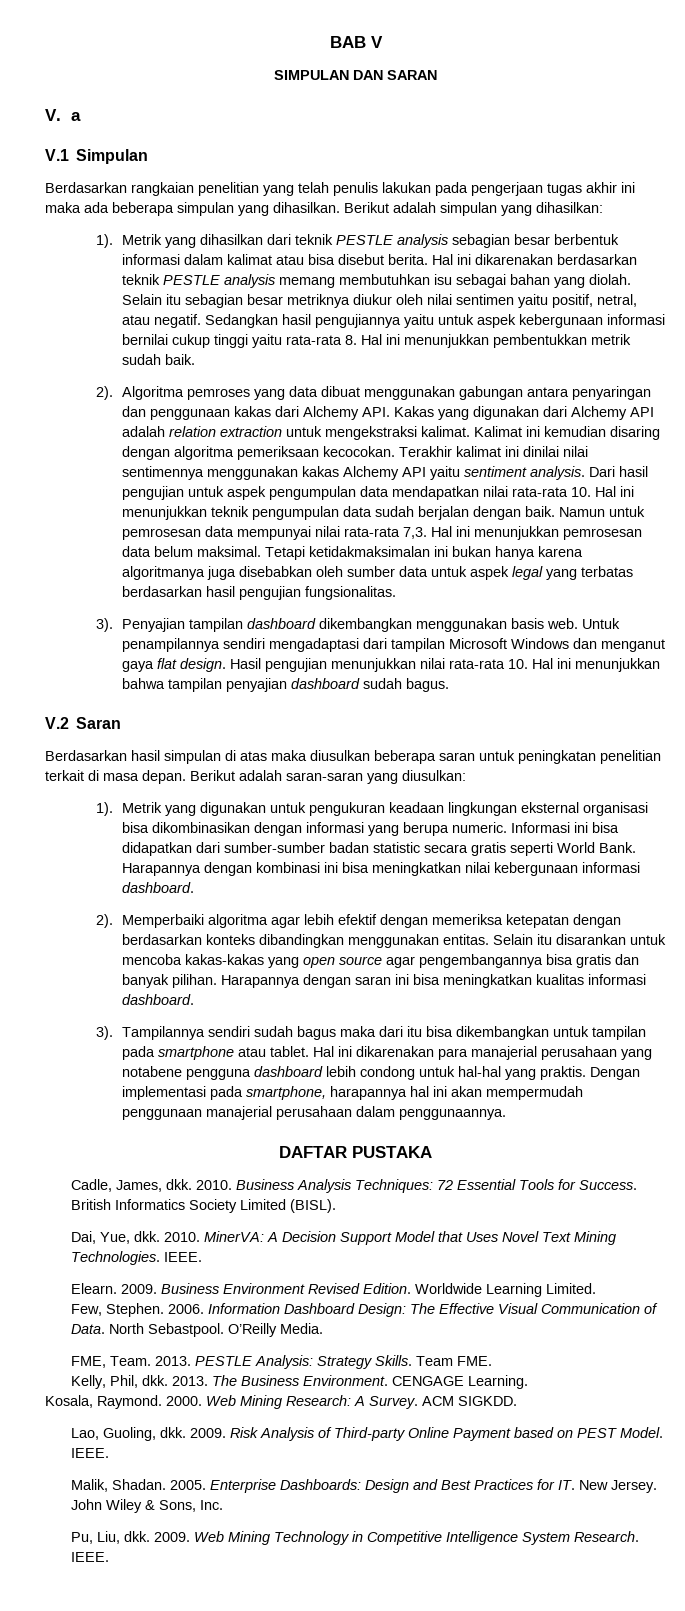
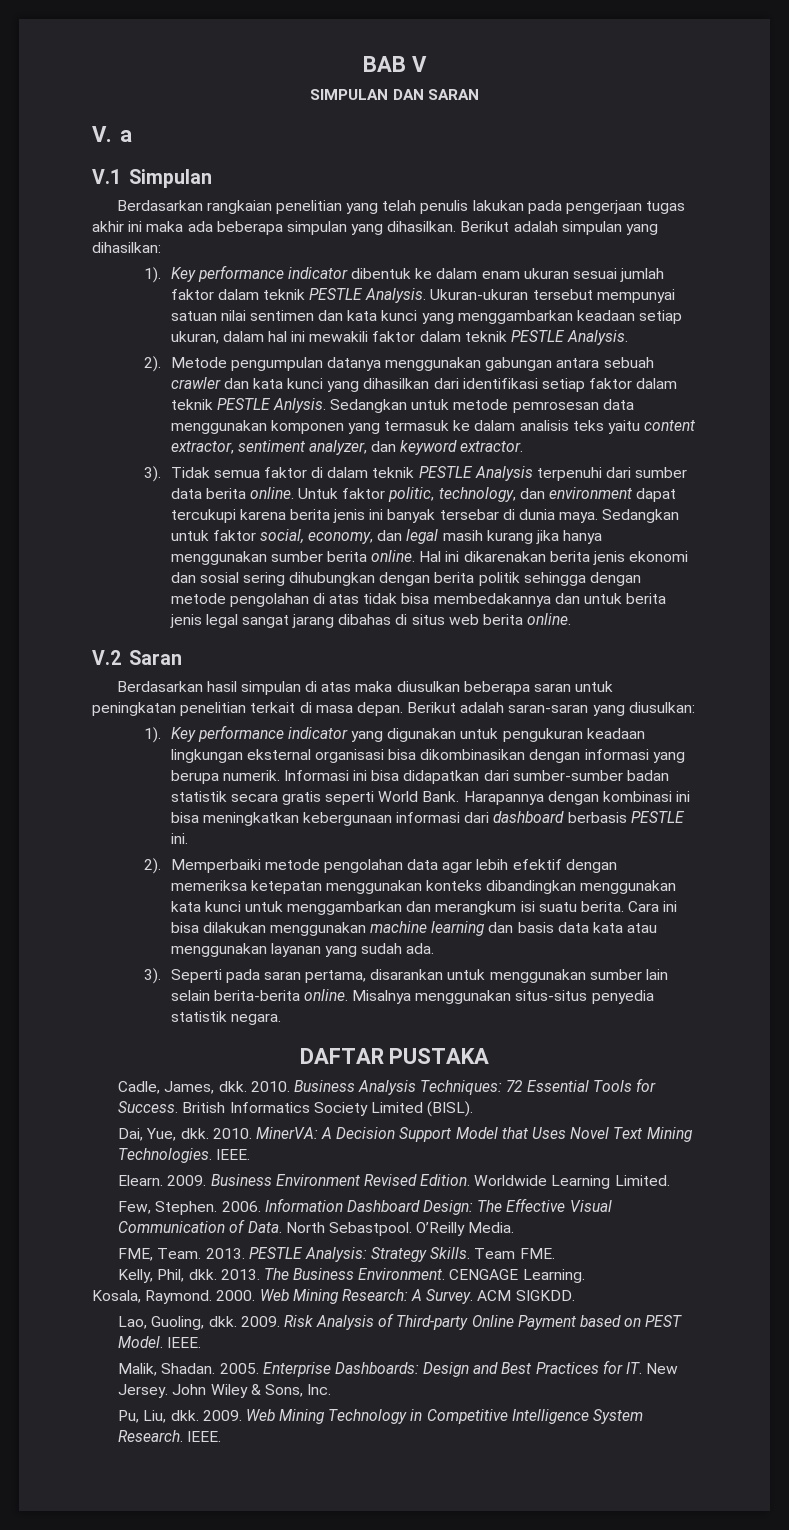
- Metrik yang dihasilkan dari teknik PESTLE analysis sebagian besar berbentuk informasi dalam kalimat atau bisa disebut berita. Hal ini dikarenakan berdasarkan teknik PESTLE analysis memang membutuhkan isu sebagai bahan yang diolah. Selain itu sebagian besar metriknya diukur oleh nilai sentimen yaitu positif, netral, atau negatif. Sedangkan hasil pengujiannya yaitu untuk aspek kebergunaan informasi bernilai cukup tinggi yaitu rata-rata 8. Hal ini menunjukkan pembentukkan metrik sudah baik.
- 2). Algoritma pemroses yang data dibuat menggunakan gabungan antara penyaringan dan penggunaan kakas dari Alchemy API. Kakas yang digunakan dari Alchemy API adalah relation extraction untuk mengekstraksi kalimat. Kalimat ini kemudian disaring dengan algoritma pemeriksaan kecocokan. Terakhir kalimat ini dinilai nilai sentimennya menggunakan kakas Alchemy API yaitu sentiment analysis. Dari hasil pengujian untuk aspek pengumpulan data mendapatkan nilai rata-rata 10. Hal ini menunjukkan teknik pengumpulan data sudah berjalan dengan baik. Namun untuk pemrosesan data mempunyai nilai rata-rata 7,3. Hal ini menunjukkan pemrosesan data belum maksimal. Tetapi ketidakmaksimalan ini bukan hanya karena algoritmanya juga disebabkan oleh sumber data untuk aspek legal yang terbatas berdasarkan hasil pengujian fungsionalitas.
- 3). Penyajian tampilan dashboard dikembangkan menggunakan basis web. Untuk penampilannya sendiri mengadaptasi dari tampilan Microsoft Windows dan menganut gaya flat design. Hasil pengujian menunjukkan nilai rata-rata 10. Hal ini menunjukkan bahwa tampilan penyajian dashboard sudah bagus.
+ Key performance indicator dibentuk ke dalam enam ukuran sesuai jumlah faktor dalam teknik PESTLE Analysis. Ukuran-ukuran tersebut mempunyai satuan nilai sentimen dan kata kunci yang menggambarkan keadaan setiap ukuran, dalam hal ini mewakili faktor dalam teknik PESTLE Analysis.
+ 2). Metode pengumpulan datanya menggunakan gabungan antara sebuah crawler dan kata kunci yang dihasilkan dari identifikasi setiap faktor dalam teknik PESTLE Anlysis. Sedangkan untuk metode pemrosesan data menggunakan komponen yang termasuk ke dalam analisis teks yaitu content extractor, sentiment analyzer, dan keyword extractor.
+ 3). Tidak semua faktor di dalam teknik PESTLE Analysis terpenuhi dari sumber data berita online. Untuk faktor politic, technology, dan environment dapat tercukupi karena berita jenis ini banyak tersebar di dunia maya. Sedangkan untuk faktor social, economy, dan legal masih kurang jika hanya menggunakan sumber berita online. Hal ini dikarenakan berita jenis ekonomi dan sosial sering dihubungkan dengan berita politik sehingga dengan metode pengolahan di atas tidak bisa membedakannya dan untuk berita jenis legal sangat jarang dibahas di situs web berita online.
- Metrik yang digunakan untuk pengukuran keadaan lingkungan eksternal organisasi bisa dikombinasikan dengan informasi yang berupa numeric.
+ Key performance indicator yang digunakan untuk pengukuran keadaan lingkungan eksternal organisasi bisa dikombinasikan dengan informasi yang berupa numerik.
- Informasi ini bisa didapatkan dari sumber-sumber badan statistic secara gratis seperti World Bank.
+ Informasi ini bisa didapatkan dari sumber-sumber badan statistik secara gratis seperti World Bank.
- Harapannya dengan kombinasi ini bisa meningkatkan nilai kebergunaan informasi dashboard.
+ Harapannya dengan kombinasi ini bisa meningkatkan kebergunaan informasi dari dashboard berbasis PESTLE ini.
- Memperbaiki algoritma agar lebih efektif dengan memeriksa ketepatan dengan berdasarkan konteks dibandingkan menggunakan entitas. Selain itu disarankan untuk mencoba kakas-kakas yang open source agar pengembangannya bisa gratis dan banyak pilihan. Harapannya dengan saran ini bisa meningkatkan kualitas informasi dashboard.
- 3). Tampilannya sendiri sudah bagus maka dari itu bisa dikembangkan untuk tampilan pada smartphone atau tablet. Hal ini dikarenakan para manajerial perusahaan yang notabene pengguna dashboard lebih condong untuk hal-hal yang praktis. Dengan implementasi pada smartphone, harapannya hal ini akan mempermudah penggunaan manajerial perusahaan dalam penggunaannya.
+ Memperbaiki metode pengolahan data agar lebih efektif dengan memeriksa ketepatan menggunakan konteks dibandingkan menggunakan kata kunci untuk menggambarkan dan merangkum isi suatu berita. Cara ini bisa dilakukan menggunakan machine learning dan basis data kata atau menggunakan layanan yang sudah ada.
+ 3). Seperti pada saran pertama, disarankan untuk menggunakan sumber lain selain berita-berita online. Misalnya menggunakan situs-situs penyedia statistik negara.

